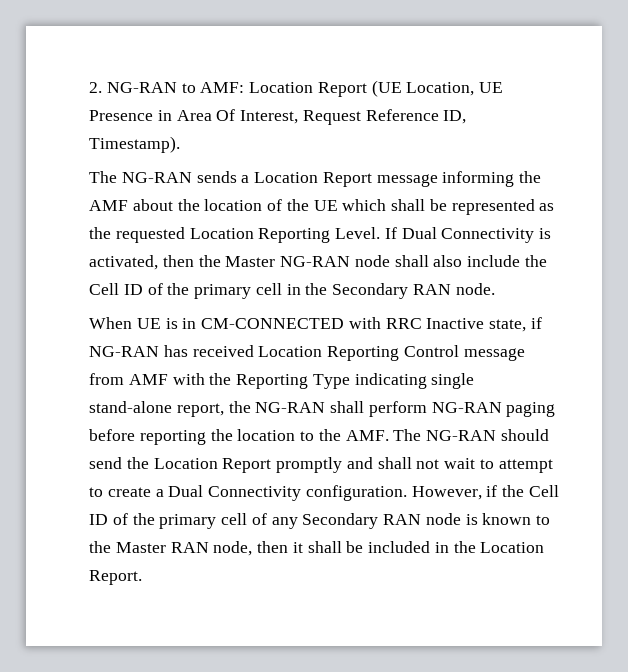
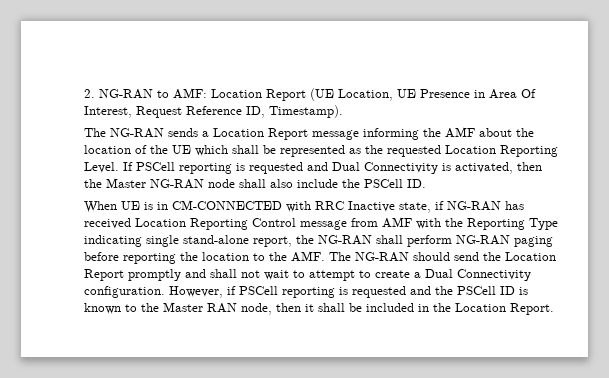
- If Dual Connectivity is activated, then the Master NG-RAN node shall also include the Cell ID of the primary cell in the Secondary RAN node.
+ If PSCell reporting is requested and Dual Connectivity is activated, then the Master NG-RAN node shall also include the PSCell ID.
- However, if the Cell ID of the primary cell of any Secondary RAN node is known to the Master RAN node, then it shall be included in the Location Report.
+ However, if PSCell reporting is requested and the PSCell ID is known to the Master RAN node, then it shall be included in the Location Report.

